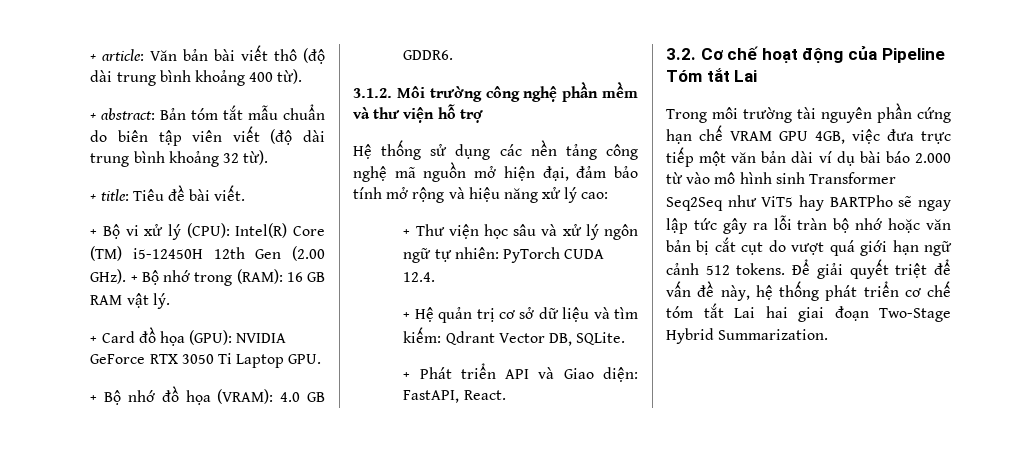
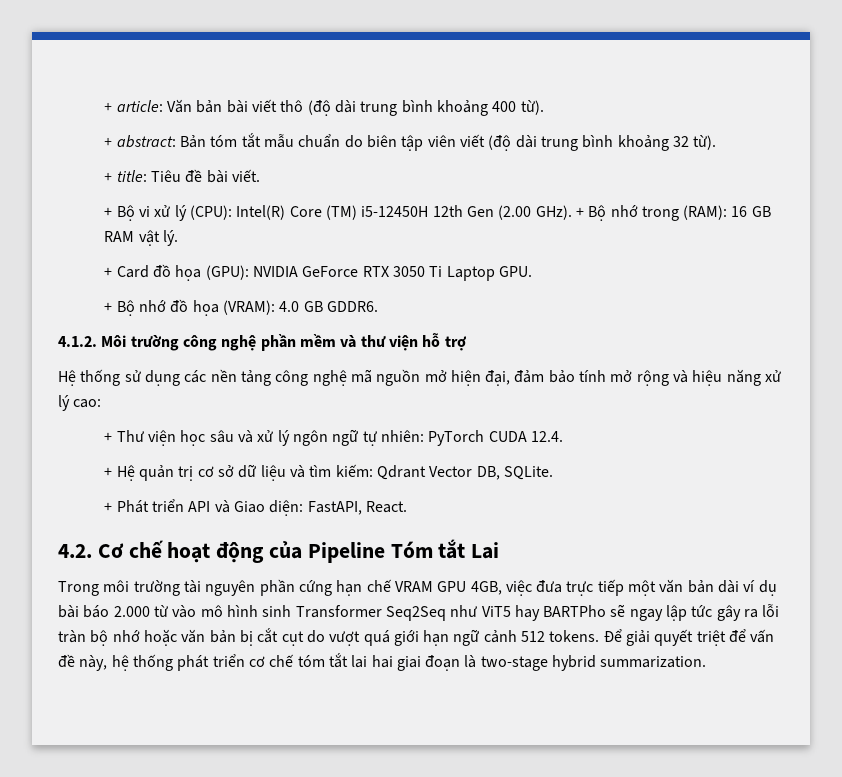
- 3.1.2. Môi trường công nghệ phần mềm và thư viện hỗ trợ
+ 4.1.2. Môi trường công nghệ phần mềm và thư viện hỗ trợ
- 3.2. Cơ chế hoạt động của Pipeline Tóm tắt Lai
+ 4.2. Cơ chế hoạt động của Pipeline Tóm tắt Lai
- Để giải quyết triệt để vấn đề này, hệ thống phát triển cơ chế tóm tắt Lai hai giai đoạn Two-Stage Hybrid Summarization.
+ Để giải quyết triệt để vấn đề này, hệ thống phát triển cơ chế tóm tắt lai hai giai đoạn là two-stage hybrid summarization.

